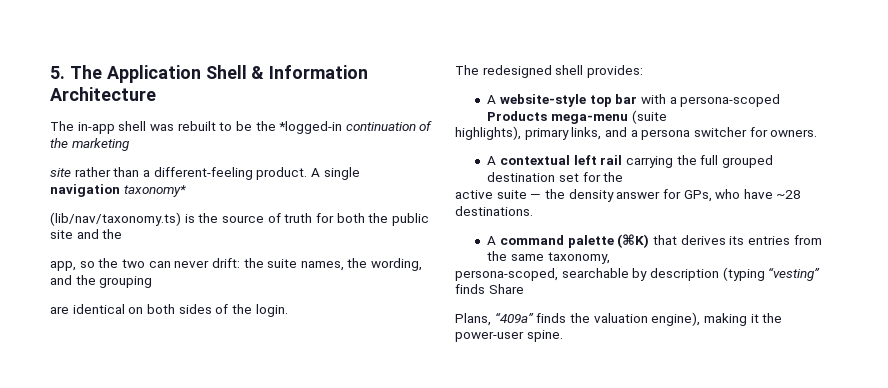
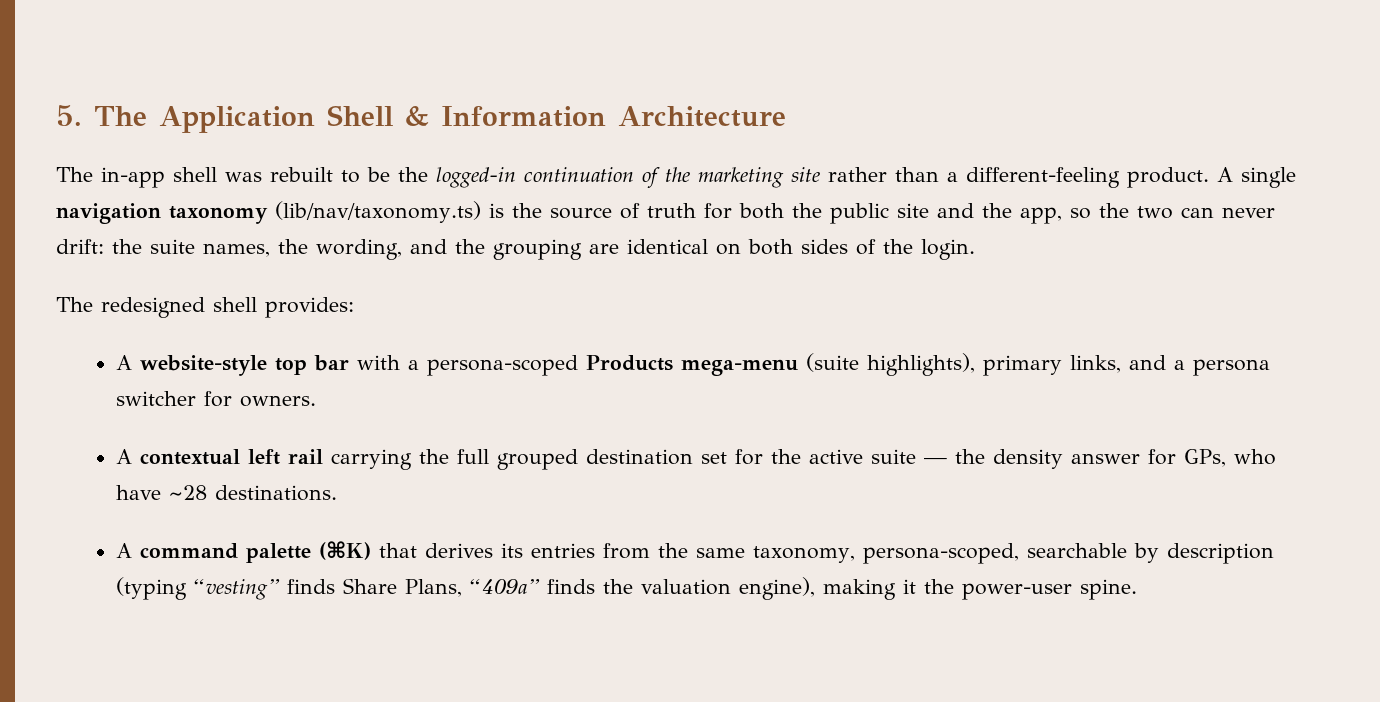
- The in-app shell was rebuilt to be the *logged-in continuation of the marketing
- site rather than a different-feeling product.
+ The in-app shell was rebuilt to be the logged-in continuation of the marketing site rather than a different-feeling product.
- A single navigation taxonomy*
- (lib/nav/taxonomy.ts) is the source of truth for both the public site and the
- app, so the two can never drift: the suite names, the wording, and the grouping
- are identical on both sides of the login.
+ A single navigation taxonomy (lib/nav/taxonomy.ts) is the source of truth for both the public site and the app, so the two can never drift: the suite names, the wording, and the grouping are identical on both sides of the login.
- A website-style top bar with a persona-scoped Products mega-menu (suite
- highlights), primary links, and a persona switcher for owners.
+ A website-style top bar with a persona-scoped Products mega-menu (suite highlights), primary links, and a persona switcher for owners.
- A contextual left rail carrying the full grouped destination set for the
- active suite — the density answer for GPs, who have ~28 destinations.
+ A contextual left rail carrying the full grouped destination set for the active suite — the density answer for GPs, who have ~28 destinations.
- A command palette (⌘K) that derives its entries from the same taxonomy,
- persona-scoped, searchable by description (typing “vesting” finds Share
- Plans, “409a” finds the valuation engine), making it the power-user spine.
+ A command palette (⌘K) that derives its entries from the same taxonomy, persona-scoped, searchable by description (typing “vesting” finds Share Plans, “409a” finds the valuation engine), making it the power-user spine.

